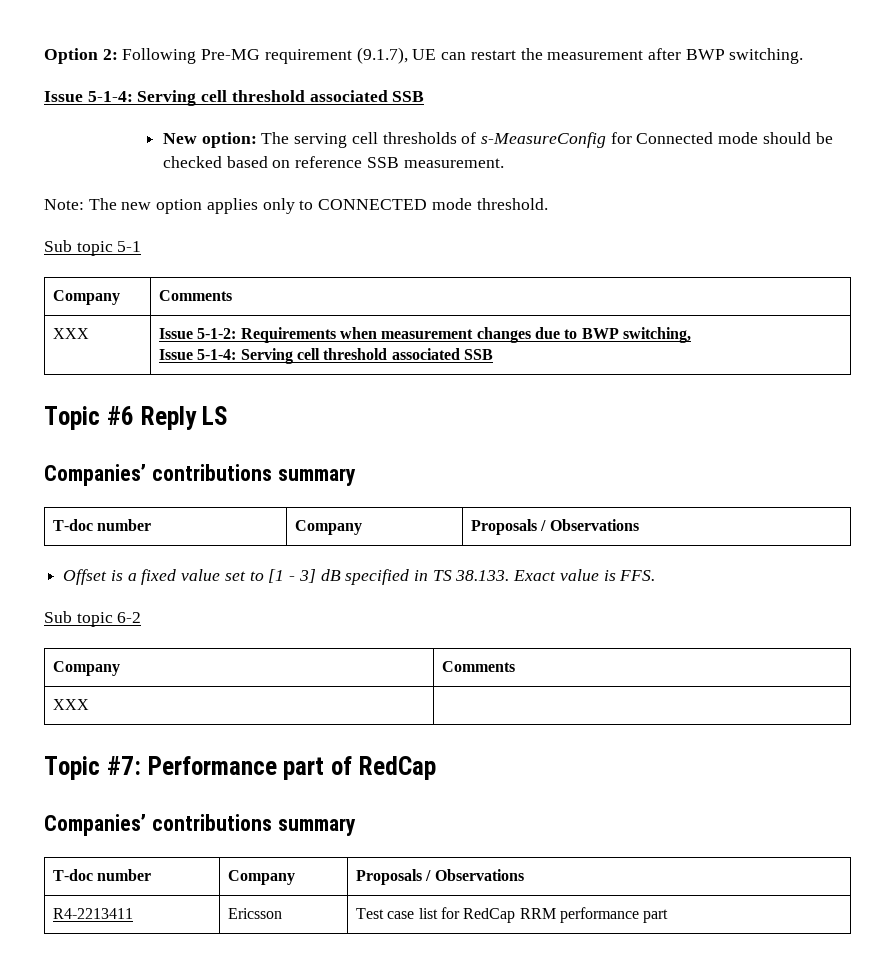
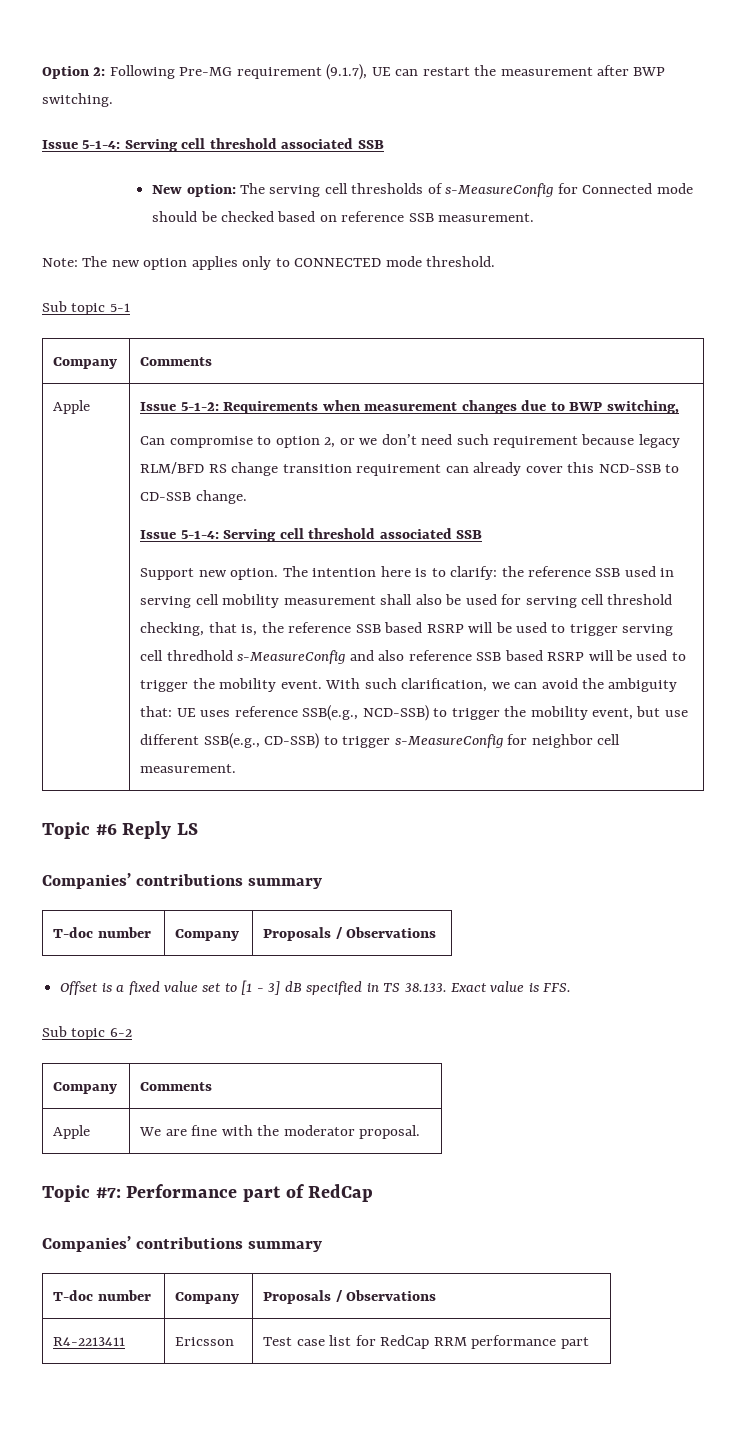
  Sub topic 5-1
  Company | Comments
- XXX
+ Apple
  Issue 5-1-2: Requirements when measurement changes due to BWP switching,
+ Can compromise to option 2, or we don’t need such requirement because legacy RLM/BFD RS change transition requirement can already cover this NCD-SSB to CD-SSB change.
  Issue 5-1-4: Serving cell threshold associated SSB
+ Support new option. The intention here is to clarify: the reference SSB used in serving cell mobility measurement shall also be used for serving cell threshold checking, that is, the reference SSB based RSRP will be used to trigger serving cell thredhold s-MeasureConfig and also reference SSB based RSRP will be used to trigger the mobility event. With such clarification, we can avoid the ambiguity that: UE uses reference SSB(e.g., NCD-SSB) to trigger the mobility event, but use different SSB(e.g., CD-SSB) to trigger s-MeasureConfig for neighbor cell measurement.
  Sub topic 6-2
  Company | Comments
- XXX |
+ Apple | We are fine with the moderator proposal.

